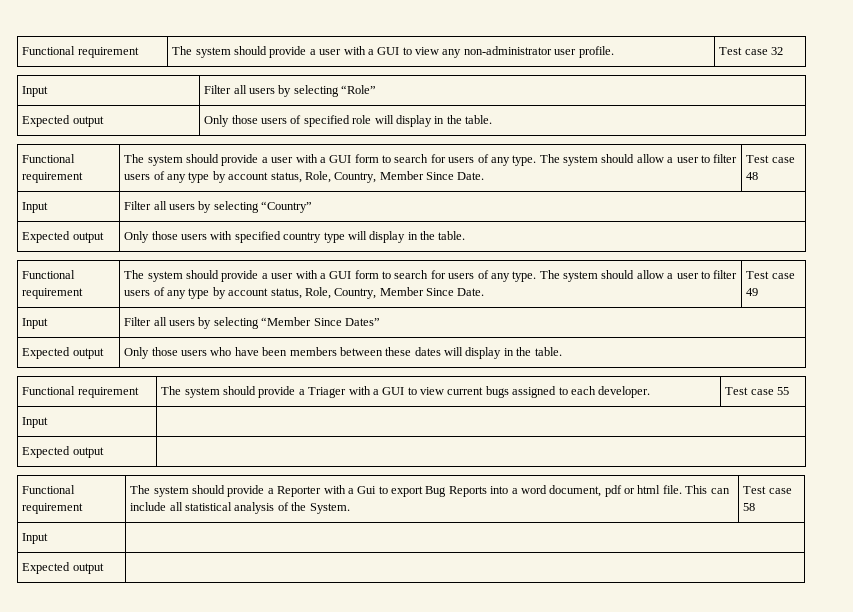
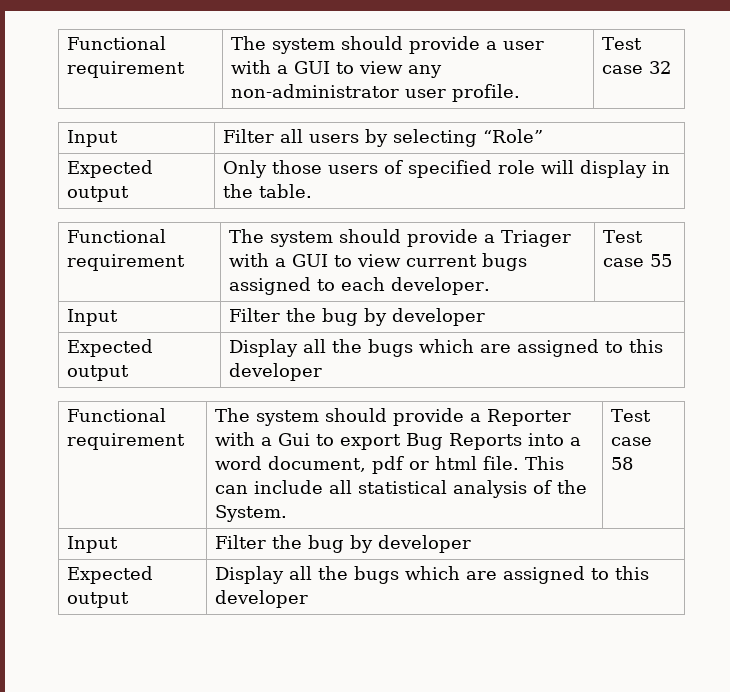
- Functional requirement | The system should provide a user with a GUI form to search for users of any type. The system should allow a user to filter users of any type by account status, Role, Country, Member Since Date. | Test case 48
- Input | Filter all users by selecting “Country”
- Expected output | Only those users with specified country type will display in the table.
- Functional requirement | The system should provide a user with a GUI form to search for users of any type. The system should allow a user to filter users of any type by account status, Role, Country, Member Since Date. | Test case 49
- Input | Filter all users by selecting “Member Since Dates”
- Expected output | Only those users who have been members between these dates will display in the table.
  Functional requirement | The system should provide a Triager with a GUI to view current bugs assigned to each developer. | Test case 55
- Input |
- Expected output |
+ Input | Filter the bug by developer
+ Expected output | Display all the bugs which are assigned to this developer
  Functional requirement | The system should provide a Reporter with a Gui to export Bug Reports into a word document, pdf or html file. This can include all statistical analysis of the System. | Test case 58
- Input |
- Expected output |
+ Input | Filter the bug by developer
+ Expected output | Display all the bugs which are assigned to this developer

